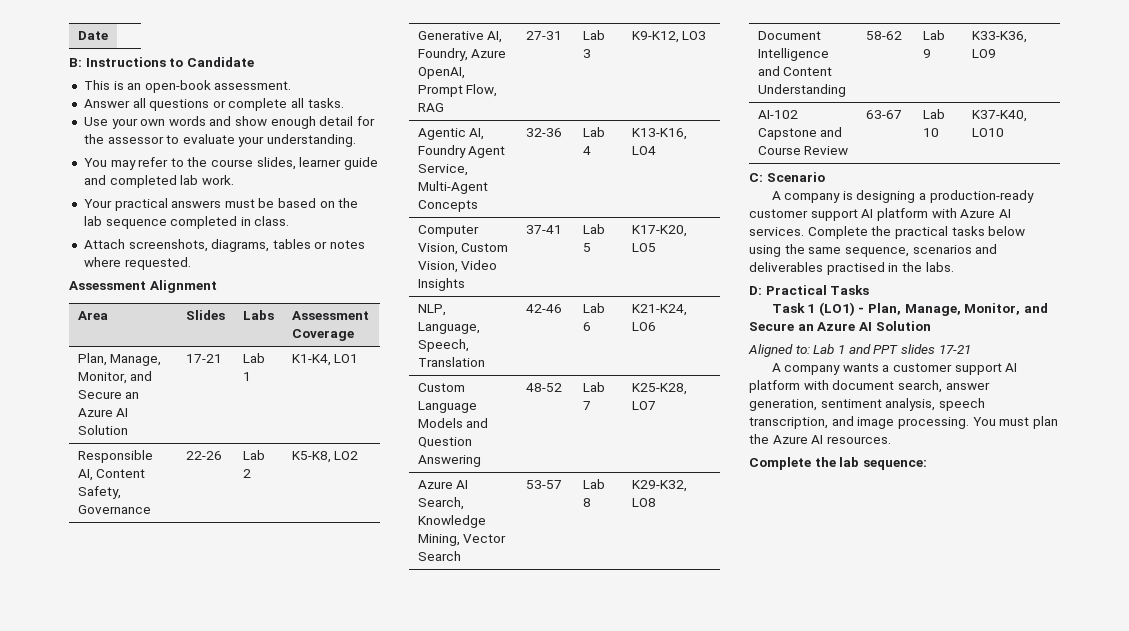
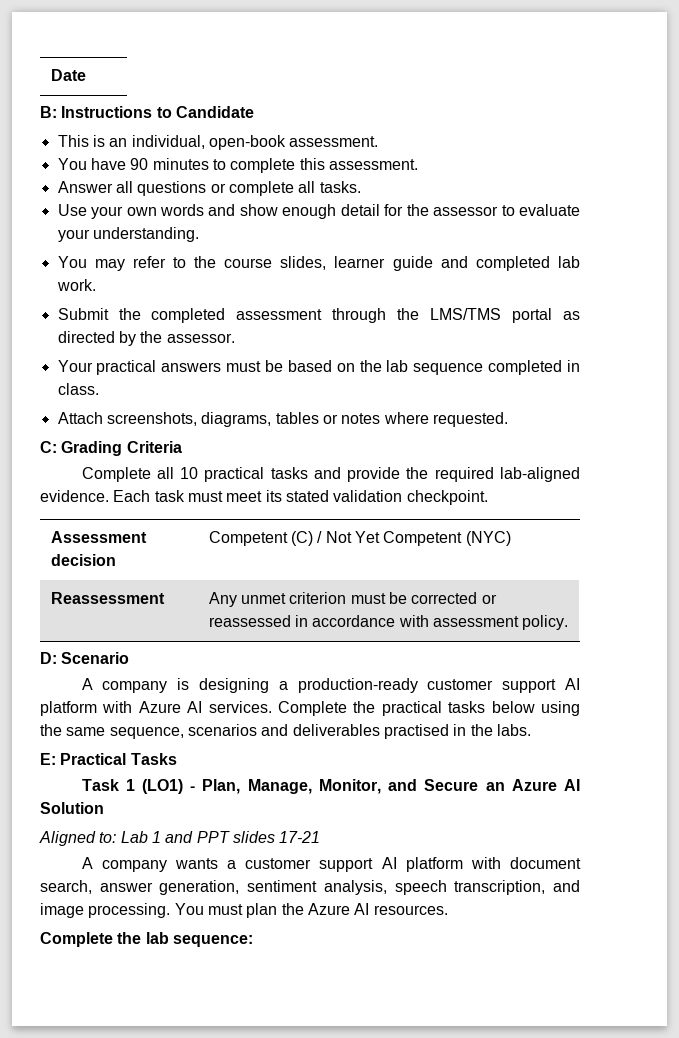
- This is an open-book assessment.
+ This is an individual, open-book assessment.
+ You have 90 minutes to complete this assessment.
+ Submit the completed assessment through the LMS/TMS portal as directed by the assessor.
- Assessment Alignment
- Area | Slides | Labs | Assessment Coverage
- Plan, Manage, Monitor, and Secure an Azure AI Solution | 17-21 | Lab 1 | K1-K4, LO1
- Responsible AI, Content Safety, Governance | 22-26 | Lab 2 | K5-K8, LO2
- Generative AI, Foundry, Azure OpenAI, Prompt Flow, RAG | 27-31 | Lab 3 | K9-K12, LO3
- Agentic AI, Foundry Agent Service, Multi-Agent Concepts | 32-36 | Lab 4 | K13-K16, LO4
- Computer Vision, Custom Vision, Video Insights | 37-41 | Lab 5 | K17-K20, LO5
- NLP, Language, Speech, Translation | 42-46 | Lab 6 | K21-K24, LO6
- Custom Language Models and Question Answering | 48-52 | Lab 7 | K25-K28, LO7
- Azure AI Search, Knowledge Mining, Vector Search | 53-57 | Lab 8 | K29-K32, LO8
- Document Intelligence and Content Understanding | 58-62 | Lab 9 | K33-K36, LO9
- AI-102 Capstone and Course Review | 63-67 | Lab 10 | K37-K40, LO10
- C: Scenario
+ C: Grading Criteria
+ Complete all 10 practical tasks and provide the required lab-aligned evidence. Each task must meet its stated validation checkpoint.
+ Assessment decision | Competent (C) / Not Yet Competent (NYC)
+ Reassessment | Any unmet criterion must be corrected or reassessed in accordance with assessment policy.
+ D: Scenario
- D: Practical Tasks
+ E: Practical Tasks

